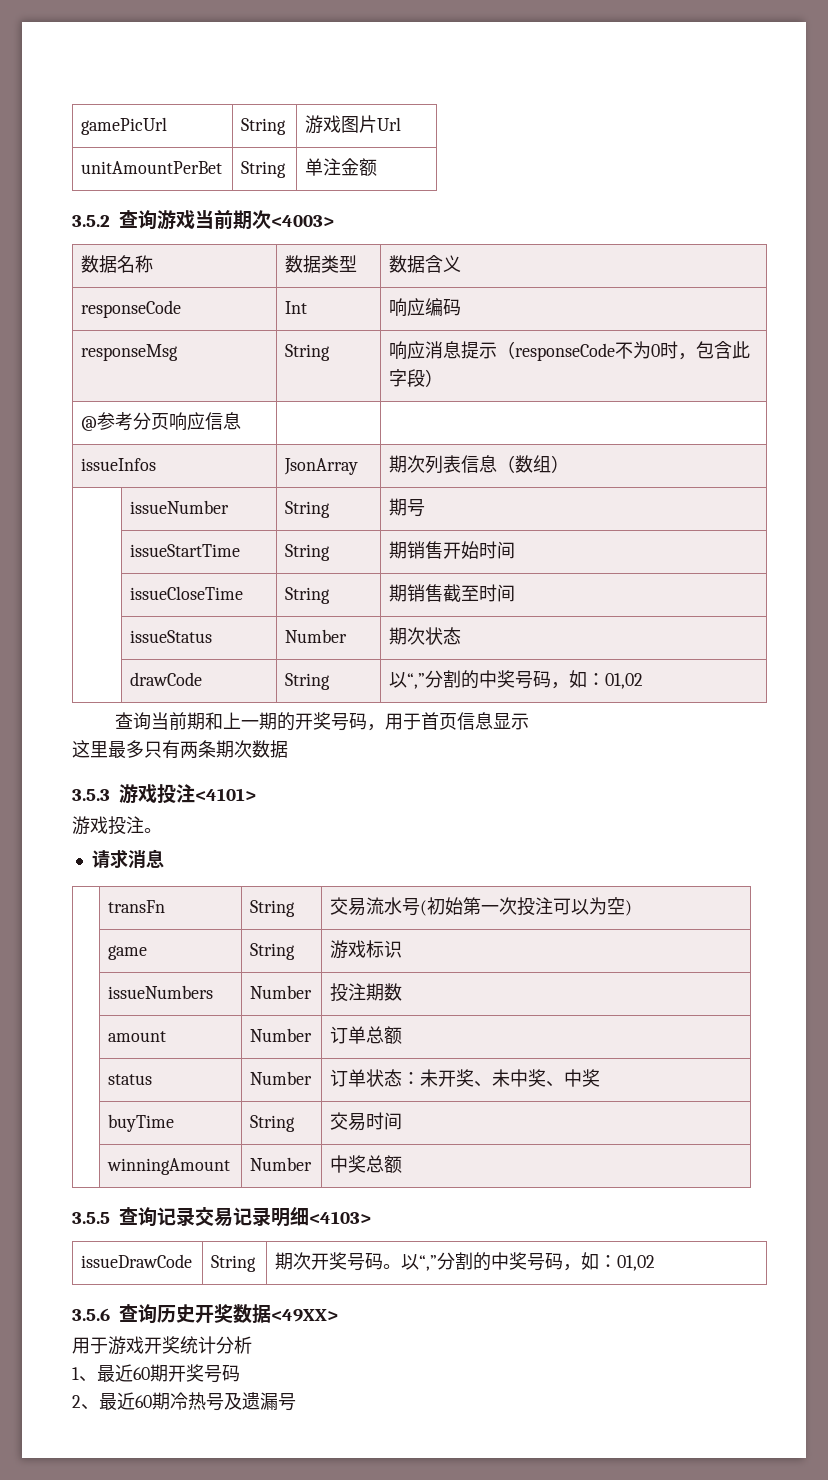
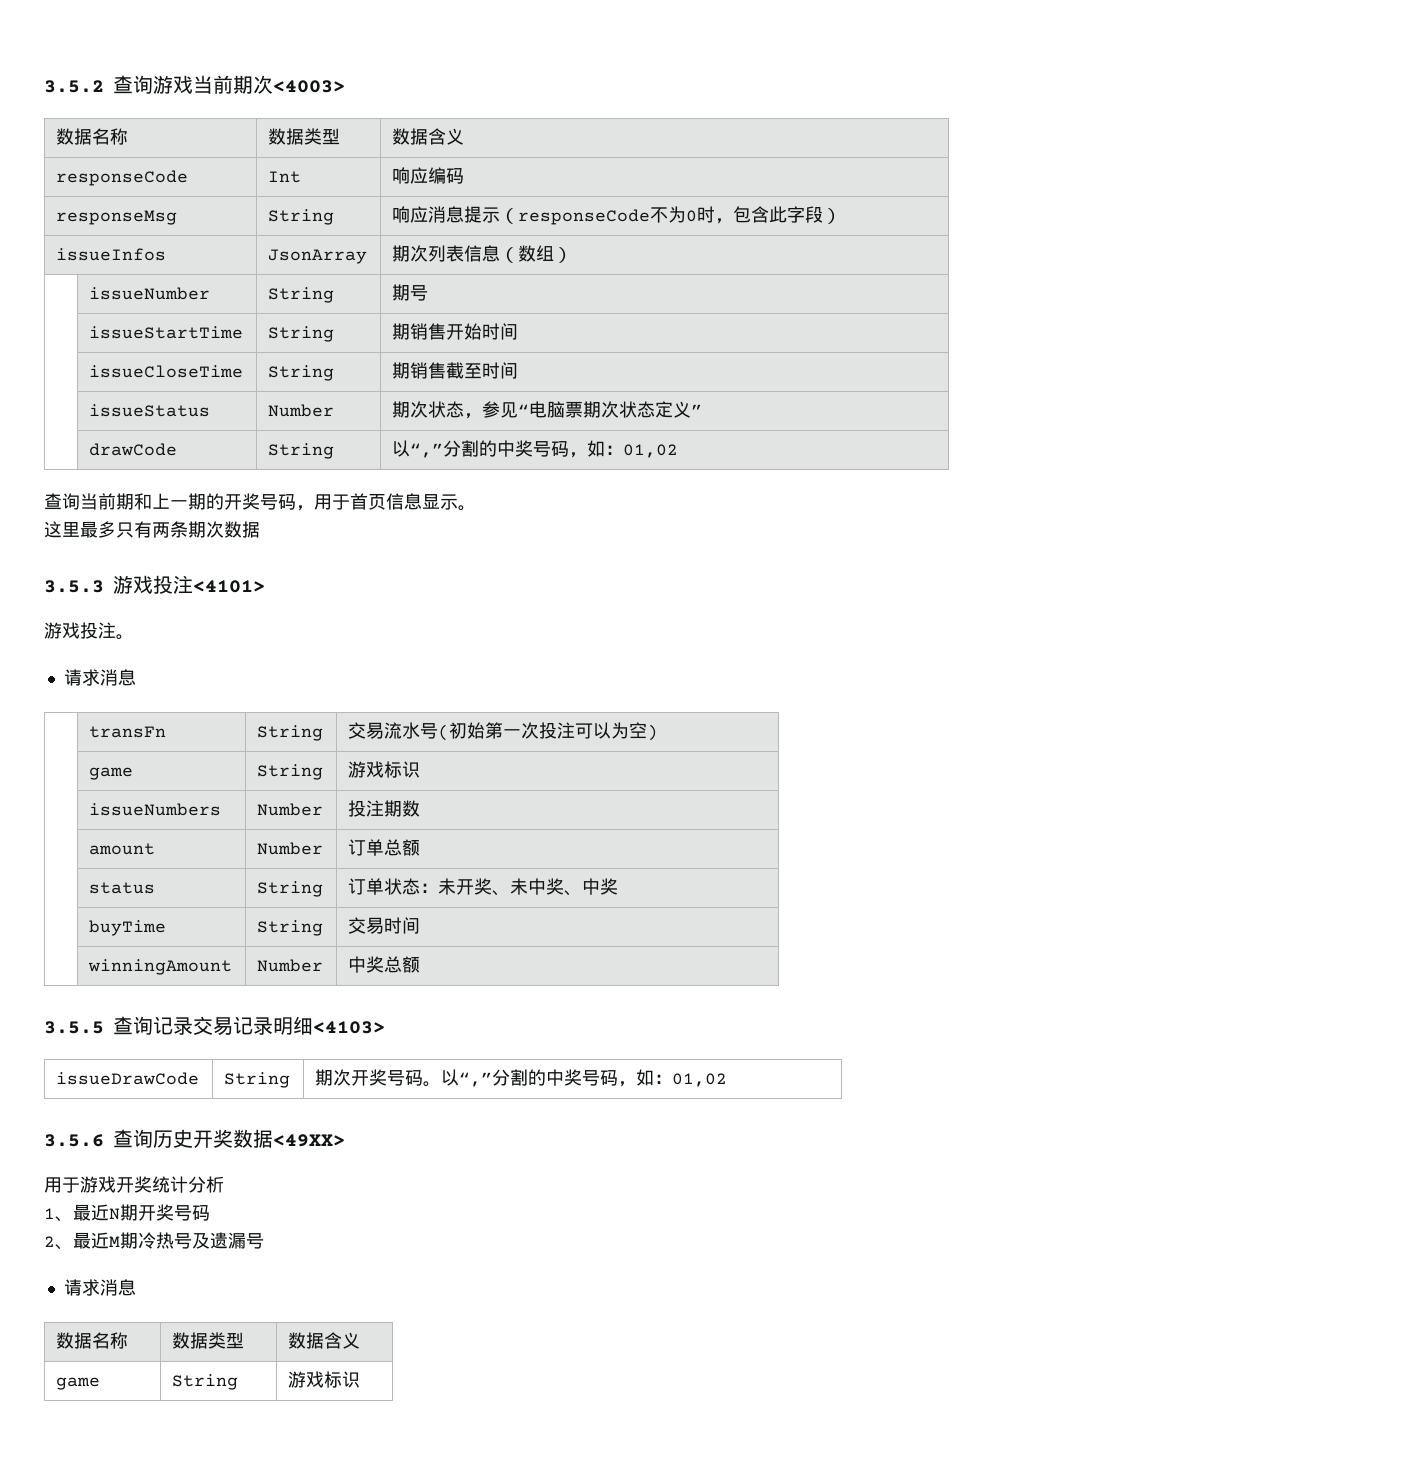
- gamePicUrl | String | 游戏图片Url
- unitAmountPerBet | String | 单注金额
- @参考分页响应信息 | |
- | issueStatus | Number | 期次状态
+ | issueStatus | Number | 期次状态，参见“电脑票期次状态定义”
- 查询当前期和上一期的开奖号码，用于首页信息显示
+ 查询当前期和上一期的开奖号码，用于首页信息显示。
- | status | Number | 订单状态：未开奖、未中奖、中奖
+ | status | String | 订单状态：未开奖、未中奖、中奖
- 1、最近60期开奖号码
+ 1、最近N期开奖号码
- 2、最近60期冷热号及遗漏号
+ 2、最近M期冷热号及遗漏号
+ 请求消息
+ 数据名称 | 数据类型 | 数据含义
+ game | String | 游戏标识

